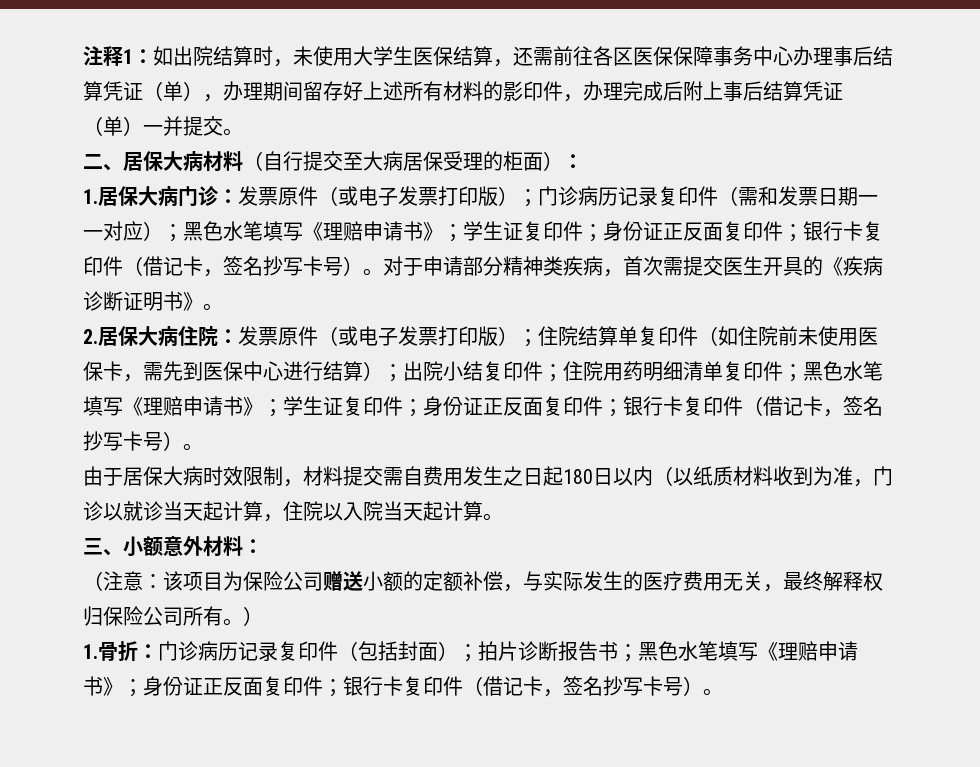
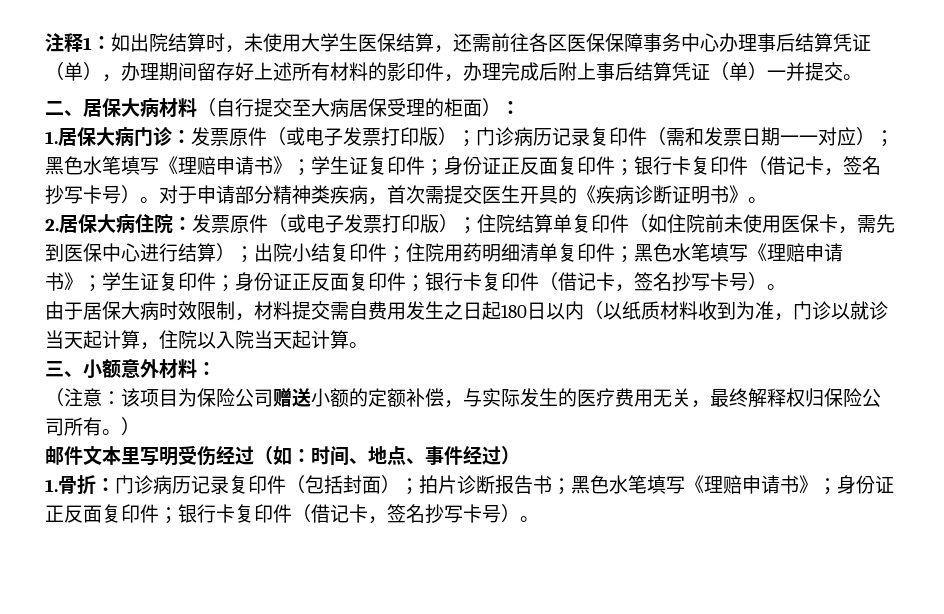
+ 邮件文本里写明受伤经过（如：时间、地点、事件经过）

